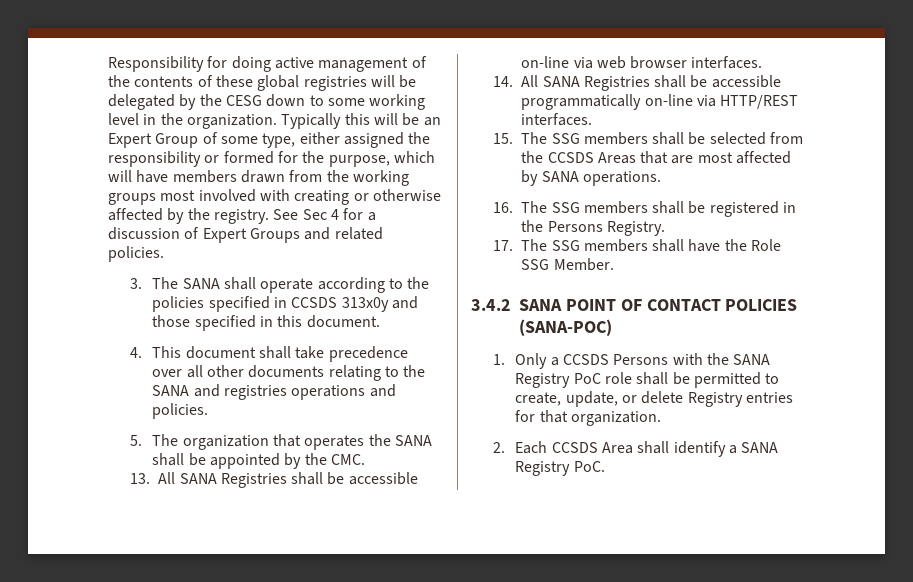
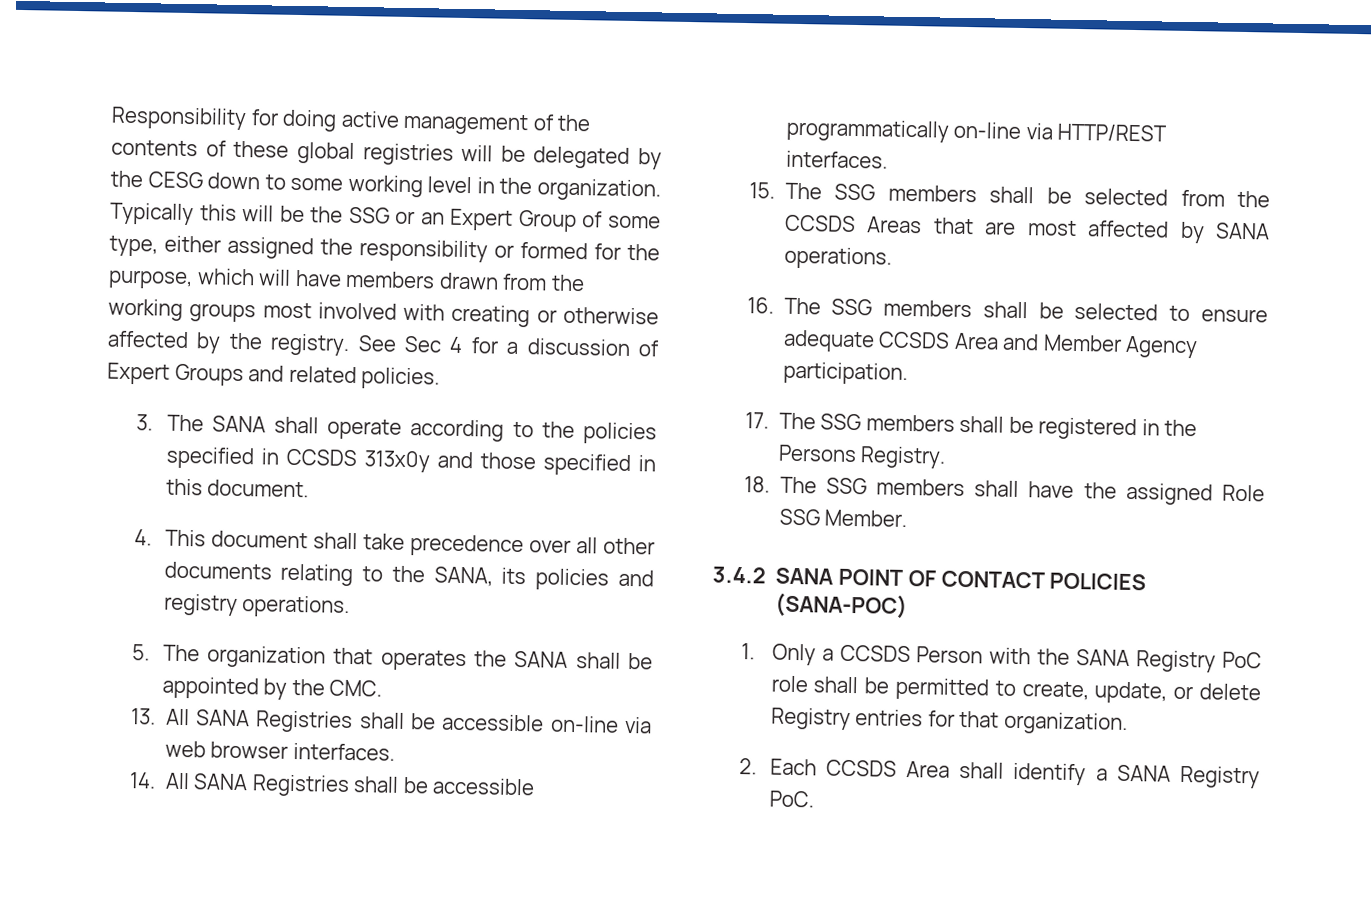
- Typically this will be an Expert Group of some type, either assigned the responsibility or formed for the purpose, which will have members drawn from the working groups most involved with creating or otherwise affected by the registry.
+ Typically this will be the SSG or an Expert Group of some type, either assigned the responsibility or formed for the purpose, which will have members drawn from the working groups most involved with creating or otherwise affected by the registry.
- 4. This document shall take precedence over all other documents relating to the SANA and registries operations and policies.
+ 4. This document shall take precedence over all other documents relating to the SANA, its policies and registry operations.
- 16. The SSG members shall be registered in the Persons Registry.
+ 16. The SSG members shall be selected to ensure adequate CCSDS Area and Member Agency participation.
+ 17. The SSG members shall be registered in the Persons Registry.
- 17. The SSG members shall have the Role SSG Member.
+ 18. The SSG members shall have the assigned Role SSG Member.
- 1. Only a CCSDS Persons with the SANA Registry PoC role shall be permitted to create, update, or delete Registry entries for that organization.
+ 1. Only a CCSDS Person with the SANA Registry PoC role shall be permitted to create, update, or delete Registry entries for that organization.

